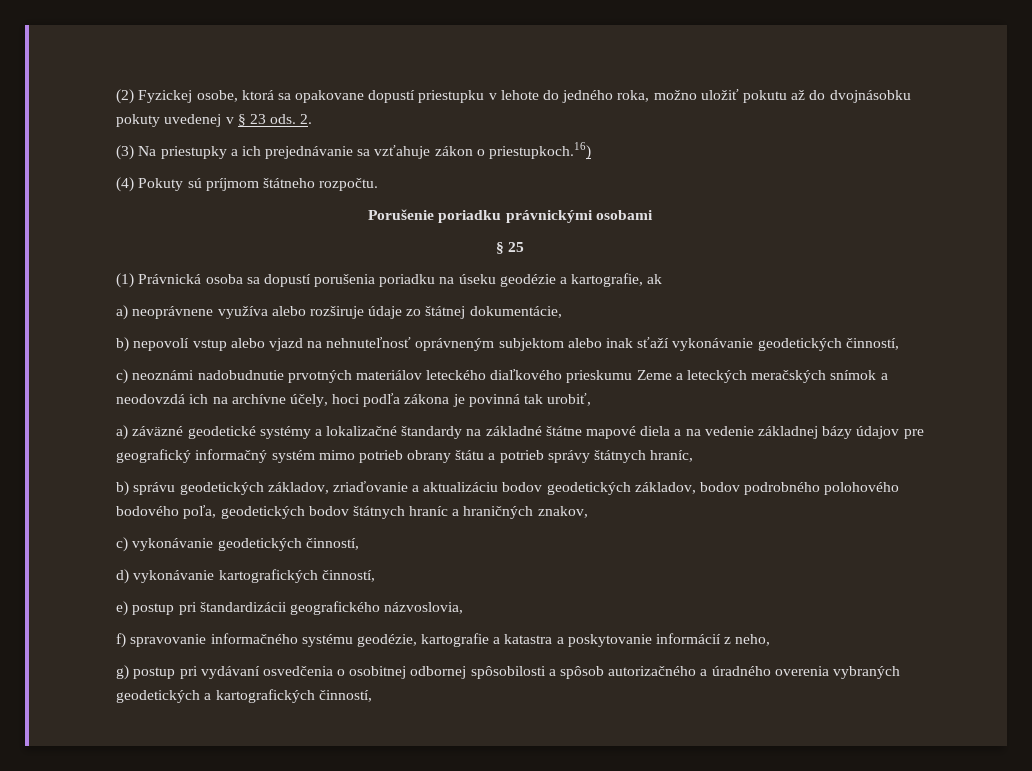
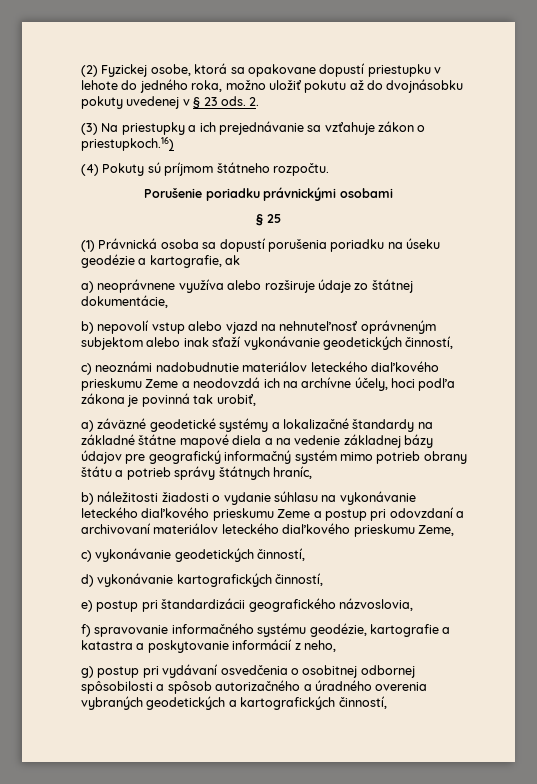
- c) neoznámi nadobudnutie prvotných materiálov leteckého diaľkového prieskumu Zeme a leteckých meračských snímok a neodovzdá ich na archívne účely, hoci podľa zákona je povinná tak urobiť,
+ c) neoznámi nadobudnutie materiálov leteckého diaľkového prieskumu Zeme a neodovzdá ich na archívne účely, hoci podľa zákona je povinná tak urobiť,
- b) správu geodetických základov, zriaďovanie a aktualizáciu bodov geodetických základov, bodov podrobného polohového bodového poľa, geodetických bodov štátnych hraníc a hraničných znakov,
+ b) náležitosti žiadosti o vydanie súhlasu na vykonávanie leteckého diaľkového prieskumu Zeme a postup pri odovzdaní a archivovaní materiálov leteckého diaľkového prieskumu Zeme,

